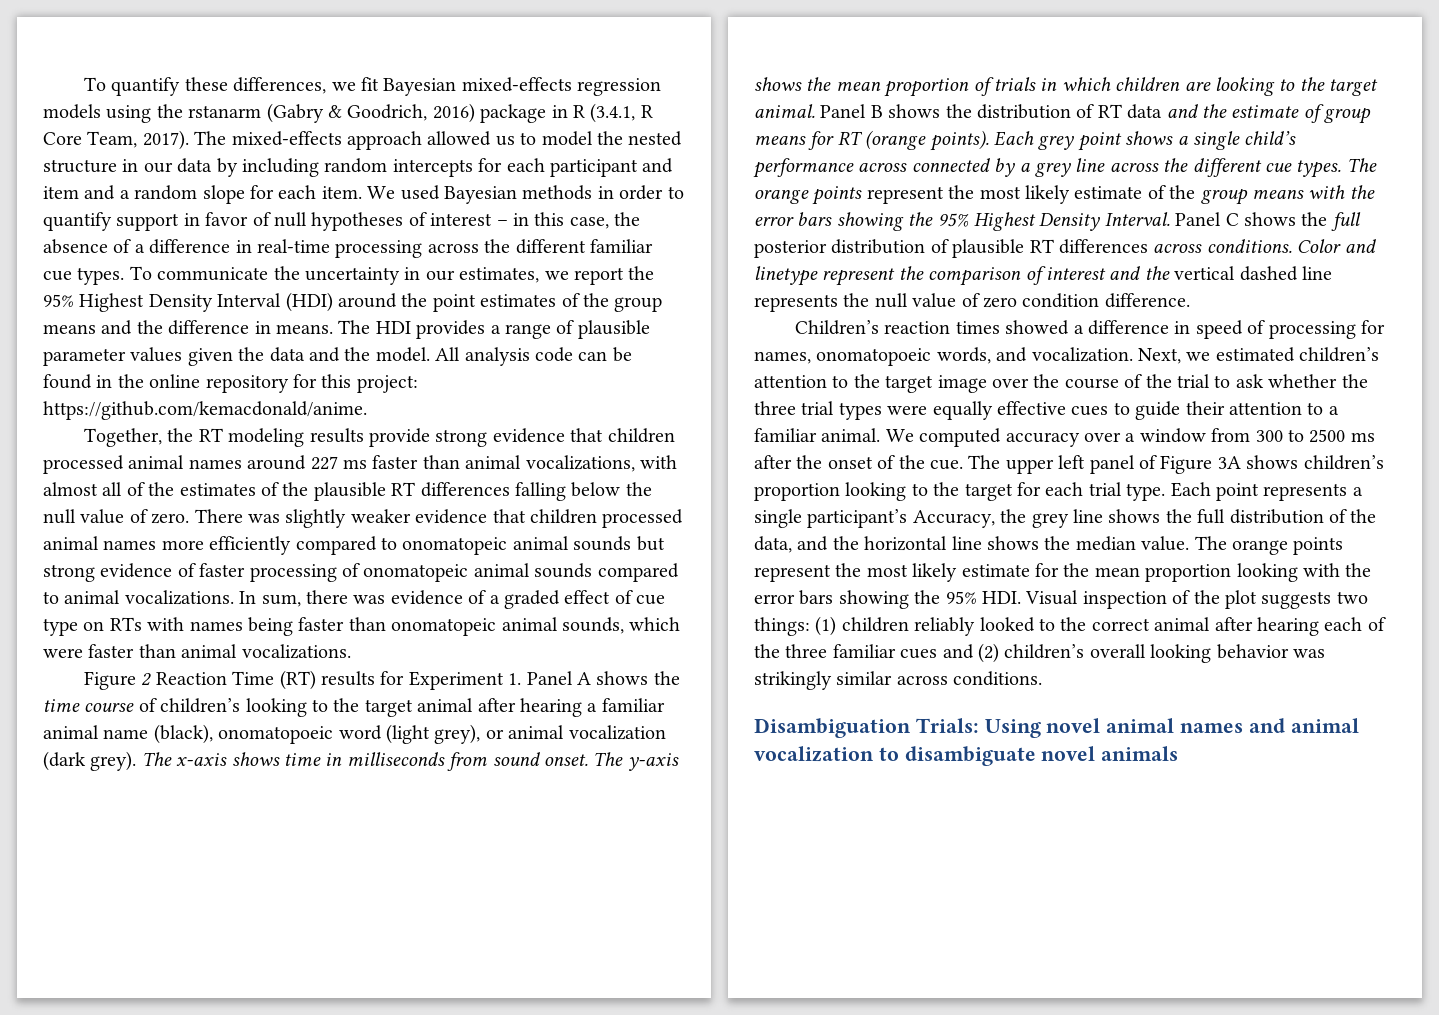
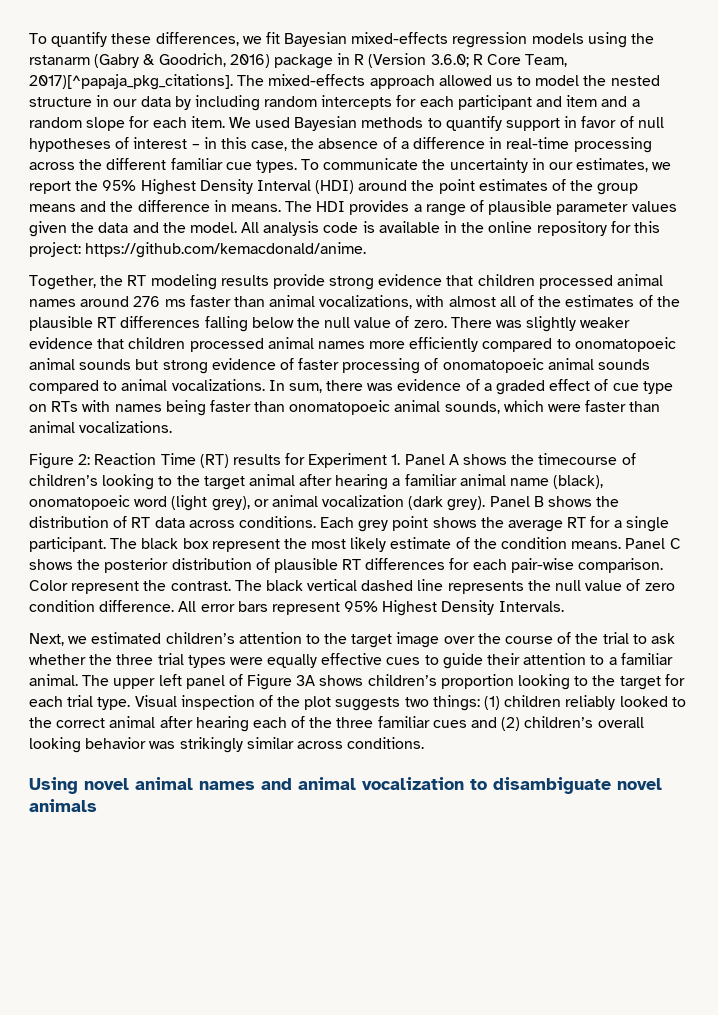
- To quantify these differences, we fit Bayesian mixed-effects regression models using the rstanarm (Gabry & Goodrich, 2016) package in R (3.4.1, R Core Team, 2017).
+ To quantify these differences, we fit Bayesian mixed-effects regression models using the rstanarm (Gabry & Goodrich, 2016) package in R (Version 3.6.0; R Core Team, 2017)[^papaja_pkg_citations].
- We used Bayesian methods in order to quantify support in favor of null hypotheses of interest – in this case, the absence of a difference in real-time processing across the different familiar cue types.
+ We used Bayesian methods to quantify support in favor of null hypotheses of interest – in this case, the absence of a difference in real-time processing across the different familiar cue types.
- All analysis code can be found in the online repository for this project: https://github.com/kemacdonald/anime.
+ All analysis code is available in the online repository for this project: https://github.com/kemacdonald/anime.
- Together, the RT modeling results provide strong evidence that children processed animal names around 227 ms faster than animal vocalizations, with almost all of the estimates of the plausible RT differences falling below the null value of zero.
+ Together, the RT modeling results provide strong evidence that children processed animal names around 276 ms faster than animal vocalizations, with almost all of the estimates of the plausible RT differences falling below the null value of zero.
- There was slightly weaker evidence that children processed animal names more efficiently compared to onomatopeic animal sounds but strong evidence of faster processing of onomatopeic animal sounds compared to animal vocalizations.
+ There was slightly weaker evidence that children processed animal names more efficiently compared to onomatopoeic animal sounds but strong evidence of faster processing of onomatopoeic animal sounds compared to animal vocalizations.
- In sum, there was evidence of a graded effect of cue type on RTs with names being faster than onomatopeic animal sounds, which were faster than animal vocalizations.
+ In sum, there was evidence of a graded effect of cue type on RTs with names being faster than onomatopoeic animal sounds, which were faster than animal vocalizations.
- Figure 2 Reaction Time (RT) results for Experiment 1. Panel A shows the time course of children’s looking to the target animal after hearing a familiar animal name (black), onomatopoeic word (light grey), or animal vocalization (dark grey).
+ Figure 2: Reaction Time (RT) results for Experiment 1. Panel A shows the timecourse of children’s looking to the target animal after hearing a familiar animal name (black), onomatopoeic word (light grey), or animal vocalization (dark grey).
- The x-axis shows time in milliseconds from sound onset. The y-axis shows the mean proportion of trials in which children are looking to the target animal.
- Panel B shows the distribution of RT data and the estimate of group means for RT (orange points). Each grey point shows a single child’s performance across connected by a grey line across the different cue types. The orange points represent the most likely estimate of the group means with the error bars showing the 95% Highest Density Interval.
+ Panel B shows the distribution of RT data across conditions. Each grey point shows the average RT for a single participant. The black box represent the most likely estimate of the condition means.
- Panel C shows the full posterior distribution of plausible RT differences across conditions. Color and linetype represent the comparison of interest and the vertical dashed line represents the null value of zero condition difference.
- Children’s reaction times showed a difference in speed of processing for names, onomatopoeic words, and vocalization. Next, we estimated children’s attention to the target image over the course of the trial to ask whether the three trial types were equally effective cues to guide their attention to a familiar animal.
+ Panel C shows the posterior distribution of plausible RT differences for each pair-wise comparison. Color represent the contrast. The black vertical dashed line represents the null value of zero condition difference. All error bars represent 95% Highest Density Intervals.
+ Next, we estimated children’s attention to the target image over the course of the trial to ask whether the three trial types were equally effective cues to guide their attention to a familiar animal.
- We computed accuracy over a window from 300 to 2500 ms after the onset of the cue.
- Each point represents a single participant’s Accuracy, the grey line shows the full distribution of the data, and the horizontal line shows the median value. The orange points represent the most likely estimate for the mean proportion looking with the error bars showing the 95% HDI. Visual inspection of the plot suggests two things: (1) children reliably looked to the correct animal after hearing each of the three familiar cues and (2) children’s overall looking behavior was strikingly similar across conditions.
+ Visual inspection of the plot suggests two things: (1) children reliably looked to the correct animal after hearing each of the three familiar cues and (2) children’s overall looking behavior was strikingly similar across conditions.
- Disambiguation Trials: Using novel animal names and animal vocalization to disambiguate novel animals
+ Using novel animal names and animal vocalization to disambiguate novel animals

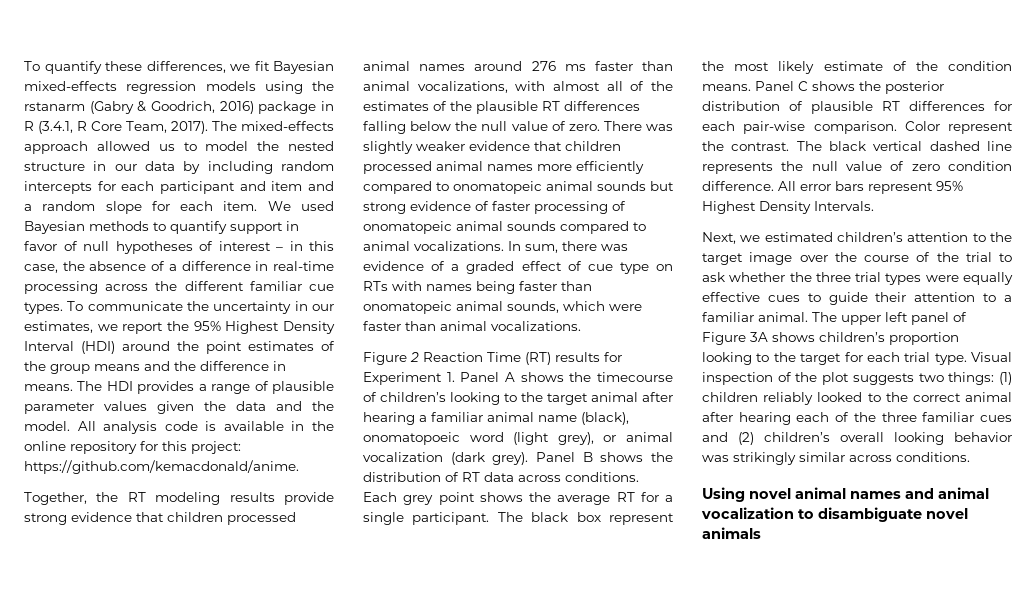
- To quantify these differences, we fit Bayesian mixed-effects regression models using the rstanarm (Gabry & Goodrich, 2016) package in R (Version 3.6.0; R Core Team, 2017)[^papaja_pkg_citations].
+ To quantify these differences, we fit Bayesian mixed-effects regression models using the rstanarm (Gabry & Goodrich, 2016) package in R (3.4.1, R Core Team, 2017).
- There was slightly weaker evidence that children processed animal names more efficiently compared to onomatopoeic animal sounds but strong evidence of faster processing of onomatopoeic animal sounds compared to animal vocalizations.
+ There was slightly weaker evidence that children processed animal names more efficiently compared to onomatopeic animal sounds but strong evidence of faster processing of onomatopeic animal sounds compared to animal vocalizations.
- In sum, there was evidence of a graded effect of cue type on RTs with names being faster than onomatopoeic animal sounds, which were faster than animal vocalizations.
+ In sum, there was evidence of a graded effect of cue type on RTs with names being faster than onomatopeic animal sounds, which were faster than animal vocalizations.
- Figure 2: Reaction Time (RT) results for Experiment 1. Panel A shows the timecourse of children’s looking to the target animal after hearing a familiar animal name (black), onomatopoeic word (light grey), or animal vocalization (dark grey).
+ Figure 2 Reaction Time (RT) results for Experiment 1. Panel A shows the timecourse of children’s looking to the target animal after hearing a familiar animal name (black), onomatopoeic word (light grey), or animal vocalization (dark grey).

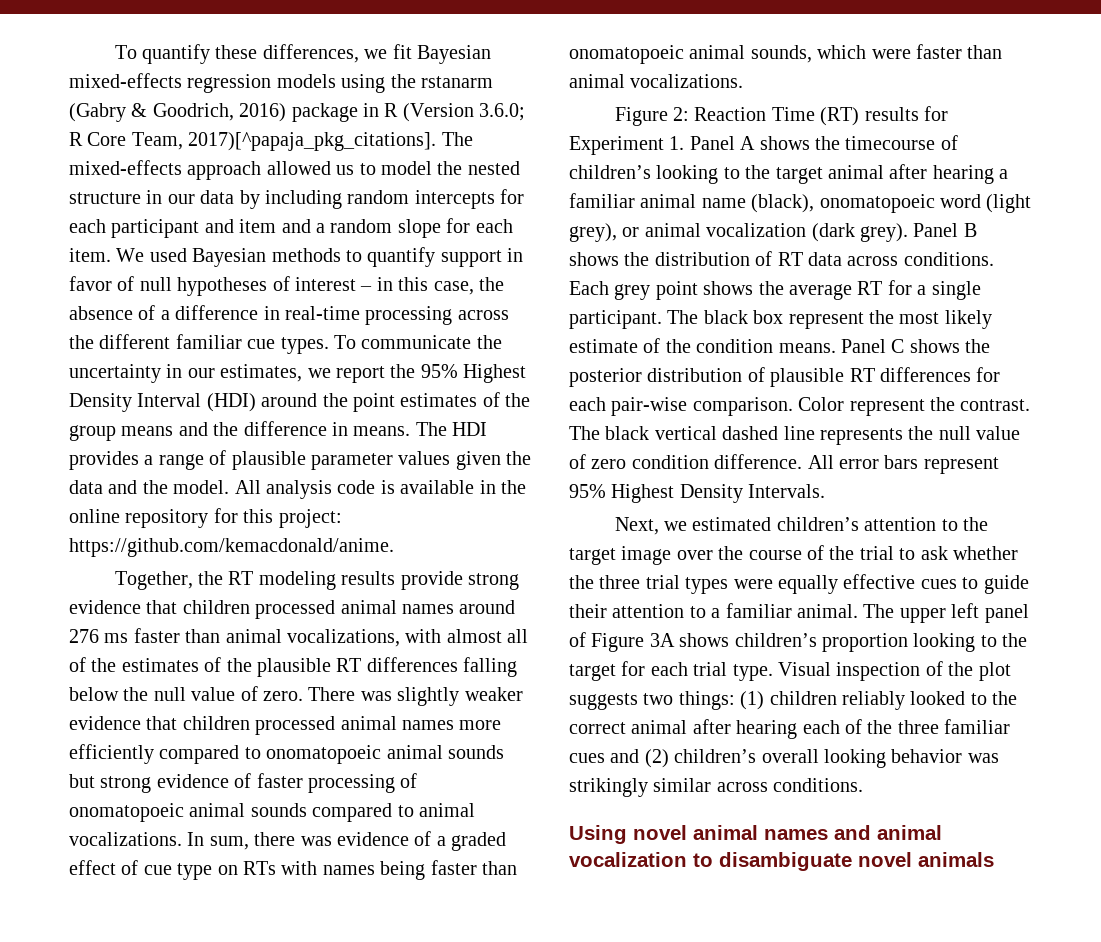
- To quantify these differences, we fit Bayesian mixed-effects regression models using the rstanarm (Gabry & Goodrich, 2016) package in R (3.4.1, R Core Team, 2017).
+ To quantify these differences, we fit Bayesian mixed-effects regression models using the rstanarm (Gabry & Goodrich, 2016) package in R (Version 3.6.0; R Core Team, 2017)[^papaja_pkg_citations].
- There was slightly weaker evidence that children processed animal names more efficiently compared to onomatopeic animal sounds but strong evidence of faster processing of onomatopeic animal sounds compared to animal vocalizations.
+ There was slightly weaker evidence that children processed animal names more efficiently compared to onomatopoeic animal sounds but strong evidence of faster processing of onomatopoeic animal sounds compared to animal vocalizations.
- In sum, there was evidence of a graded effect of cue type on RTs with names being faster than onomatopeic animal sounds, which were faster than animal vocalizations.
+ In sum, there was evidence of a graded effect of cue type on RTs with names being faster than onomatopoeic animal sounds, which were faster than animal vocalizations.
- Figure 2 Reaction Time (RT) results for Experiment 1. Panel A shows the timecourse of children’s looking to the target animal after hearing a familiar animal name (black), onomatopoeic word (light grey), or animal vocalization (dark grey).
+ Figure 2: Reaction Time (RT) results for Experiment 1. Panel A shows the timecourse of children’s looking to the target animal after hearing a familiar animal name (black), onomatopoeic word (light grey), or animal vocalization (dark grey).

